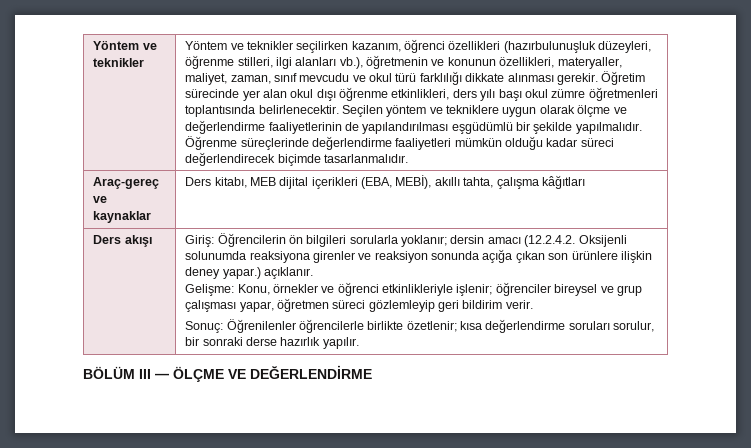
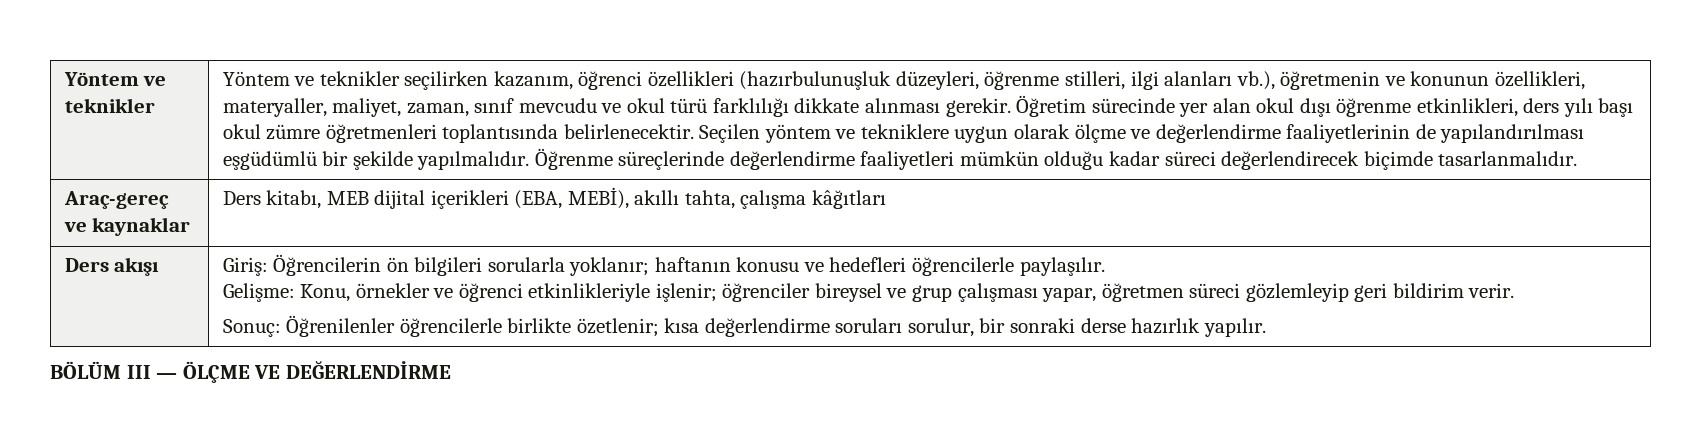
- Giriş: Öğrencilerin ön bilgileri sorularla yoklanır; dersin amacı (12.2.4.2. Oksijenli solunumda reaksiyona girenler ve reaksiyon sonunda açığa çıkan son ürünlere ilişkin deney yapar.) açıklanır.
+ Giriş: Öğrencilerin ön bilgileri sorularla yoklanır; haftanın konusu ve hedefleri öğrencilerle paylaşılır.

